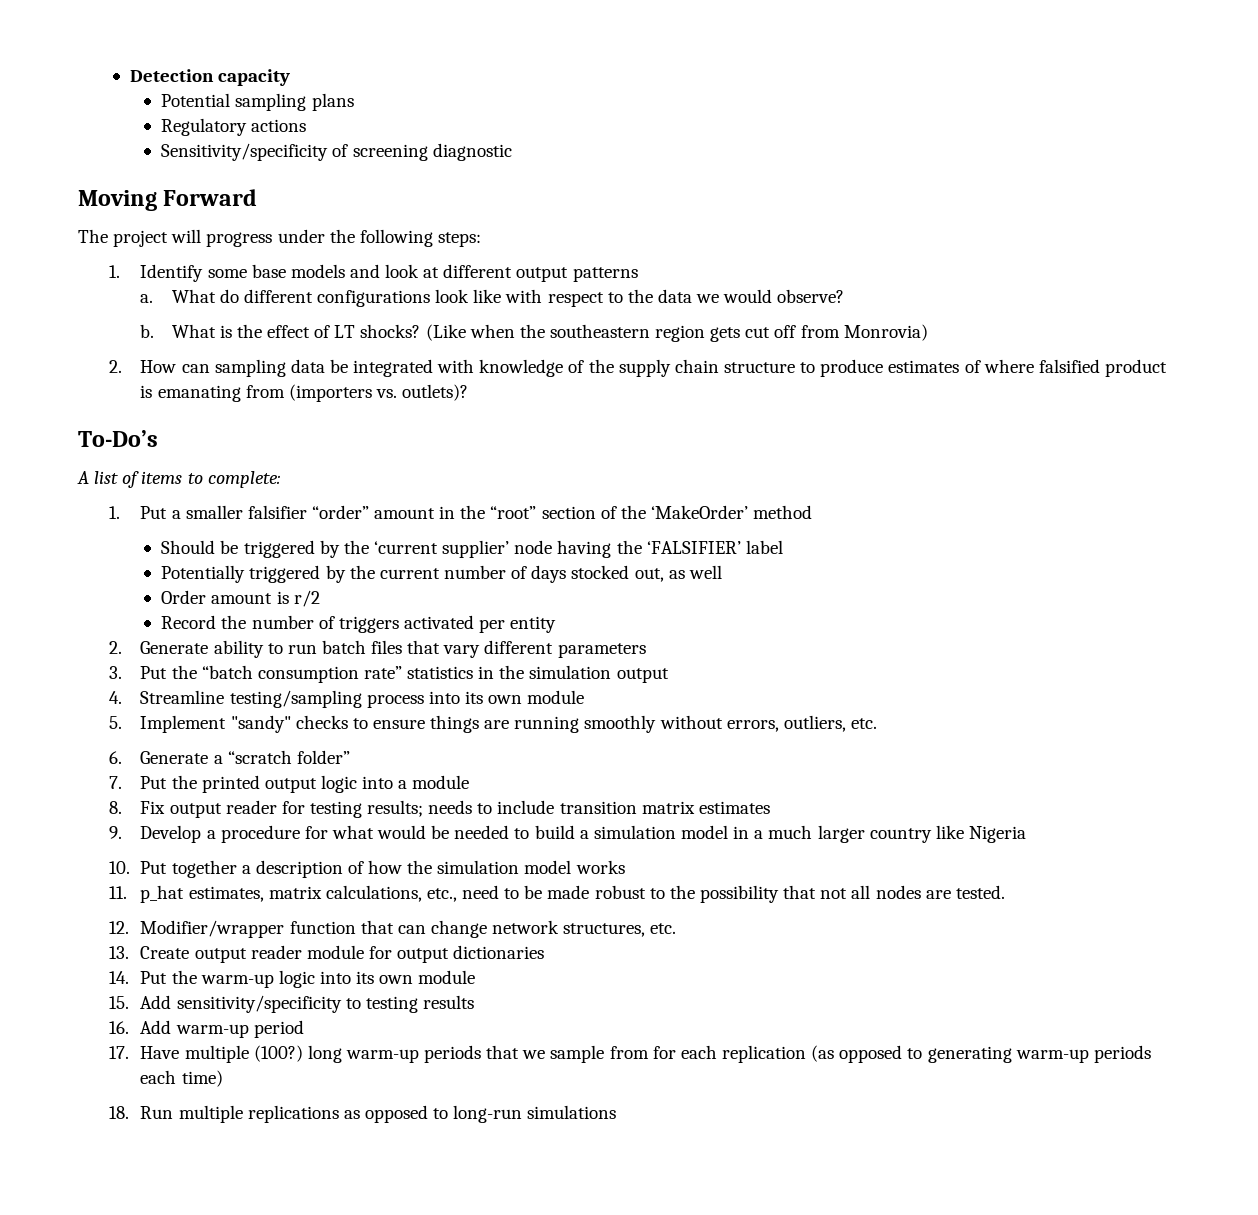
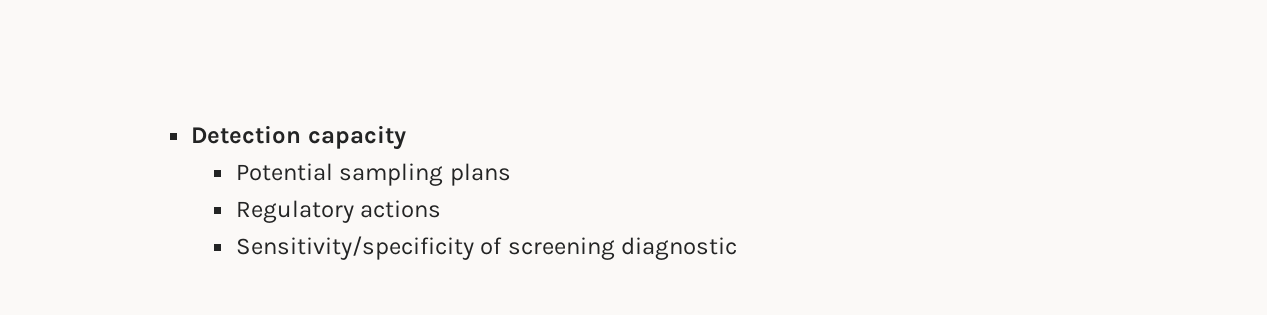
- Moving Forward
- The project will progress under the following steps:
- 1. Identify some base models and look at different output patterns
- a. What do different configurations look like with respect to the data we would observe?
- b. What is the effect of LT shocks? (Like when the southeastern region gets cut off from Monrovia)
- 2. How can sampling data be integrated with knowledge of the supply chain structure to produce estimates of where falsified product is emanating from (importers vs. outlets)?
- To-Do’s
- A list of items to complete:
- 1. Put a smaller falsifier “order” amount in the “root” section of the ‘MakeOrder’ method
- Should be triggered by the ‘current supplier’ node having the ‘FALSIFIER’ label
- Potentially triggered by the current number of days stocked out, as well
- Order amount is r/2
- Record the number of triggers activated per entity
- 2. Generate ability to run batch files that vary different parameters
- 3. Put the “batch consumption rate” statistics in the simulation output
- 4. Streamline testing/sampling process into its own module
- 5. Implement "sandy" checks to ensure things are running smoothly without errors, outliers, etc.
- 6. Generate a “scratch folder”
- 7. Put the printed output logic into a module
- 8. Fix output reader for testing results; needs to include transition matrix estimates
- 9. Develop a procedure for what would be needed to build a simulation model in a much larger country like Nigeria
- 10. Put together a description of how the simulation model works
- 11. p_hat estimates, matrix calculations, etc., need to be made robust to the possibility that not all nodes are tested.
- 12. Modifier/wrapper function that can change network structures, etc.
- 13. Create output reader module for output dictionaries
- 14. Put the warm-up logic into its own module
- 15. Add sensitivity/specificity to testing results
- 16. Add warm-up period
- 17. Have multiple (100?) long warm-up periods that we sample from for each replication (as opposed to generating warm-up periods each time)
- 18. Run multiple replications as opposed to long-run simulations

